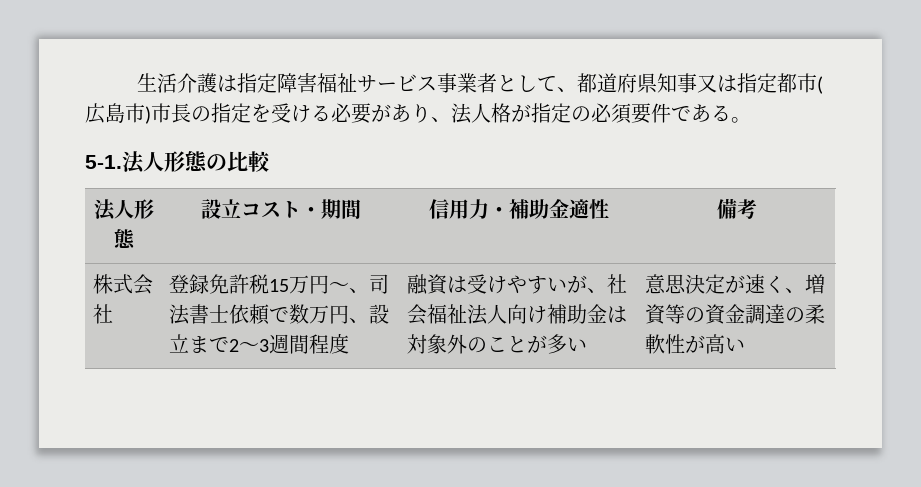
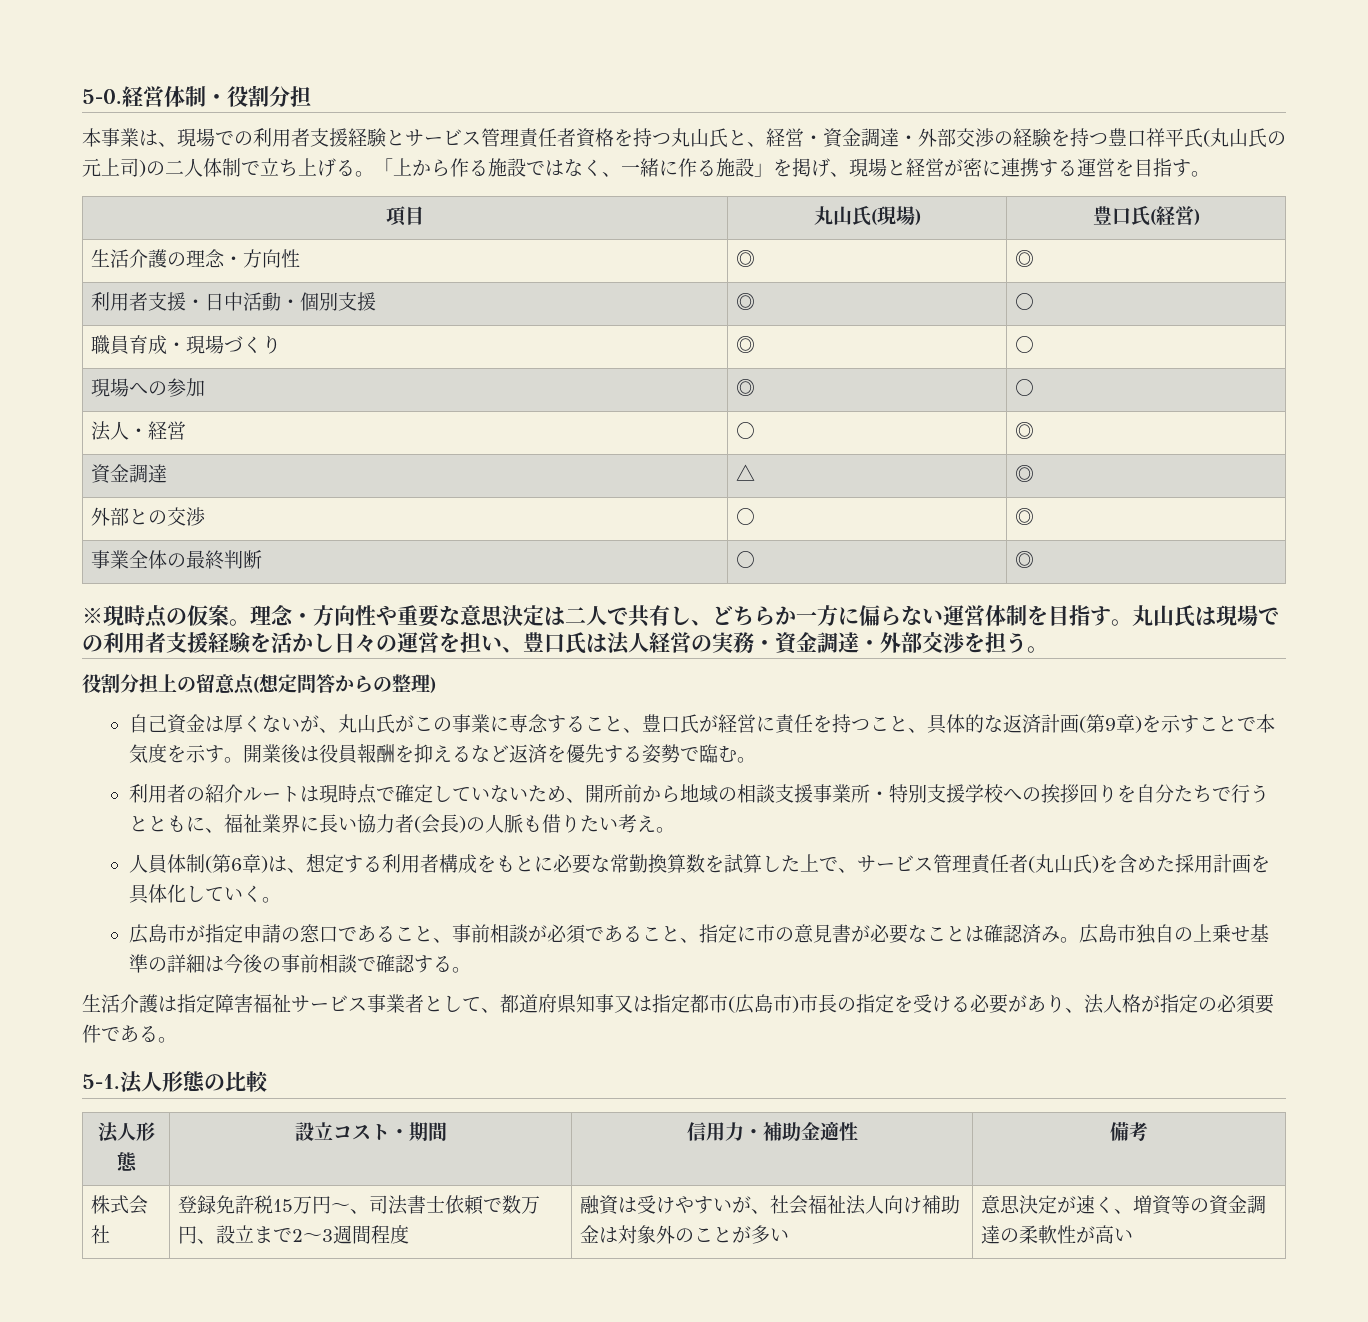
+ 5-0.経営体制・役割分担
+ 本事業は、現場での利用者支援経験とサービス管理責任者資格を持つ丸山氏と、経営・資金調達・外部交渉の経験を持つ豊口祥平氏(丸山氏の元上司)の二人体制で立ち上げる。「上から作る施設ではなく、一緒に作る施設」を掲げ、現場と経営が密に連携する運営を目指す。
+ 項目 | 丸山氏(現場) | 豊口氏(経営)
+ 生活介護の理念・方向性 | ◎ | ◎
+ 利用者支援・日中活動・個別支援 | ◎ | ○
+ 職員育成・現場づくり | ◎ | ○
+ 現場への参加 | ◎ | ○
+ 法人・経営 | ○ | ◎
+ 資金調達 | △ | ◎
+ 外部との交渉 | ○ | ◎
+ 事業全体の最終判断 | ○ | ◎
+ ※現時点の仮案。理念・方向性や重要な意思決定は二人で共有し、どちらか一方に偏らない運営体制を目指す。丸山氏は現場での利用者支援経験を活かし日々の運営を担い、豊口氏は法人経営の実務・資金調達・外部交渉を担う。
+ 役割分担上の留意点(想定問答からの整理)
+ 自己資金は厚くないが、丸山氏がこの事業に専念すること、豊口氏が経営に責任を持つこと、具体的な返済計画(第9章)を示すことで本気度を示す。開業後は役員報酬を抑えるなど返済を優先する姿勢で臨む。
+ 利用者の紹介ルートは現時点で確定していないため、開所前から地域の相談支援事業所・特別支援学校への挨拶回りを自分たちで行うとともに、福祉業界に長い協力者(会長)の人脈も借りたい考え。
+ 人員体制(第6章)は、想定する利用者構成をもとに必要な常勤換算数を試算した上で、サービス管理責任者(丸山氏)を含めた採用計画を具体化していく。
+ 広島市が指定申請の窓口であること、事前相談が必須であること、指定に市の意見書が必要なことは確認済み。広島市独自の上乗せ基準の詳細は今後の事前相談で確認する。

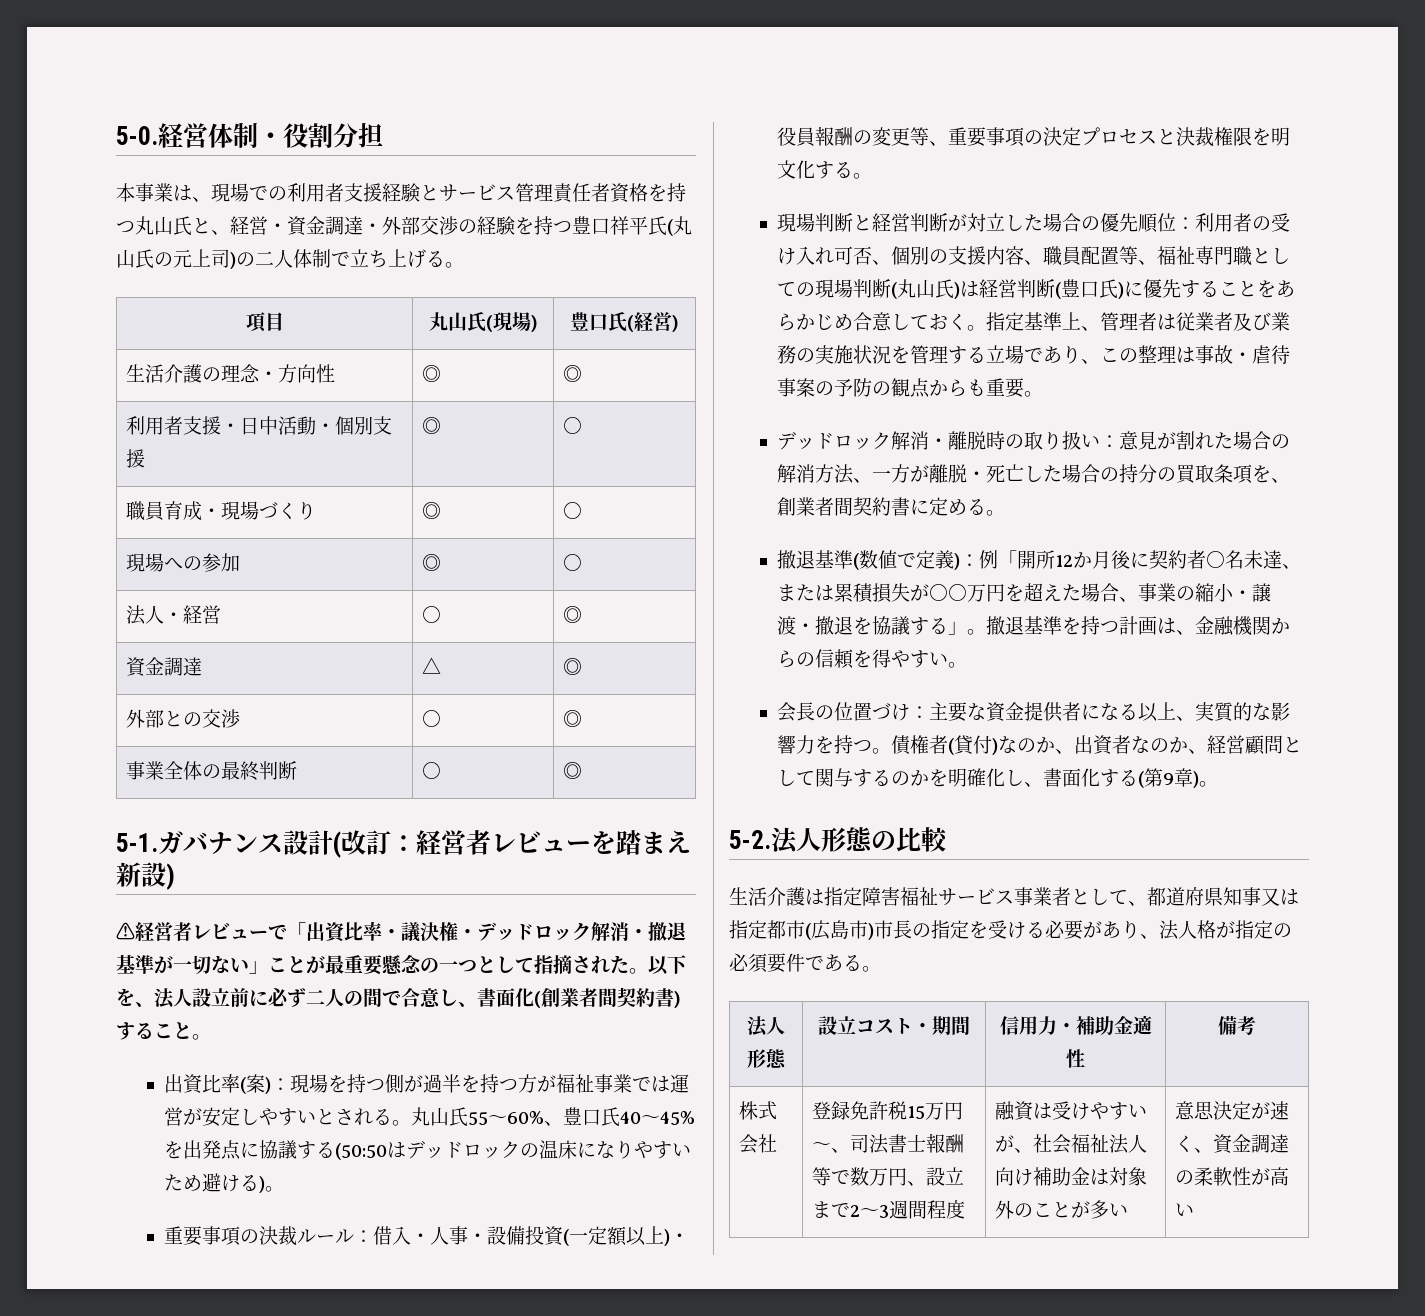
- 「上から作る施設ではなく、一緒に作る施設」を掲げ、現場と経営が密に連携する運営を目指す。
- ※現時点の仮案。理念・方向性や重要な意思決定は二人で共有し、どちらか一方に偏らない運営体制を目指す。丸山氏は現場での利用者支援経験を活かし日々の運営を担い、豊口氏は法人経営の実務・資金調達・外部交渉を担う。
- 役割分担上の留意点(想定問答からの整理)
- 自己資金は厚くないが、丸山氏がこの事業に専念すること、豊口氏が経営に責任を持つこと、具体的な返済計画(第9章)を示すことで本気度を示す。開業後は役員報酬を抑えるなど返済を優先する姿勢で臨む。
- 利用者の紹介ルートは現時点で確定していないため、開所前から地域の相談支援事業所・特別支援学校への挨拶回りを自分たちで行うとともに、福祉業界に長い協力者(会長)の人脈も借りたい考え。
- 人員体制(第6章)は、想定する利用者構成をもとに必要な常勤換算数を試算した上で、サービス管理責任者(丸山氏)を含めた採用計画を具体化していく。
- 広島市が指定申請の窓口であること、事前相談が必須であること、指定に市の意見書が必要なことは確認済み。広島市独自の上乗せ基準の詳細は今後の事前相談で確認する。
+ 5-1.ガバナンス設計(改訂：経営者レビューを踏まえ新設)
+ ⚠経営者レビューで「出資比率・議決権・デッドロック解消・撤退基準が一切ない」ことが最重要懸念の一つとして指摘された。以下を、法人設立前に必ず二人の間で合意し、書面化(創業者間契約書)すること。
+ 出資比率(案)：現場を持つ側が過半を持つ方が福祉事業では運営が安定しやすいとされる。丸山氏55〜60%、豊口氏40〜45%を出発点に協議する(50:50はデッドロックの温床になりやすいため避ける)。
+ 重要事項の決裁ルール：借入・人事・設備投資(一定額以上)・役員報酬の変更等、重要事項の決定プロセスと決裁権限を明文化する。
+ 現場判断と経営判断が対立した場合の優先順位：利用者の受け入れ可否、個別の支援内容、職員配置等、福祉専門職としての現場判断(丸山氏)は経営判断(豊口氏)に優先することをあらかじめ合意しておく。指定基準上、管理者は従業者及び業務の実施状況を管理する立場であり、この整理は事故・虐待事案の予防の観点からも重要。
+ デッドロック解消・離脱時の取り扱い：意見が割れた場合の解消方法、一方が離脱・死亡した場合の持分の買取条項を、創業者間契約書に定める。
+ 撤退基準(数値で定義)：例「開所12か月後に契約者○名未達、または累積損失が○○万円を超えた場合、事業の縮小・譲渡・撤退を協議する」。撤退基準を持つ計画は、金融機関からの信頼を得やすい。
+ 会長の位置づけ：主要な資金提供者になる以上、実質的な影響力を持つ。債権者(貸付)なのか、出資者なのか、経営顧問として関与するのかを明確化し、書面化する(第9章)。
+ 5-2.法人形態の比較
- 5-1.法人形態の比較
- 登録免許税15万円〜、司法書士依頼で数万円、設立まで2〜3週間程度
+ 登録免許税15万円〜、司法書士報酬等で数万円、設立まで2〜3週間程度
- 意思決定が速く、増資等の資金調達の柔軟性が高い
+ 意思決定が速く、資金調達の柔軟性が高い

